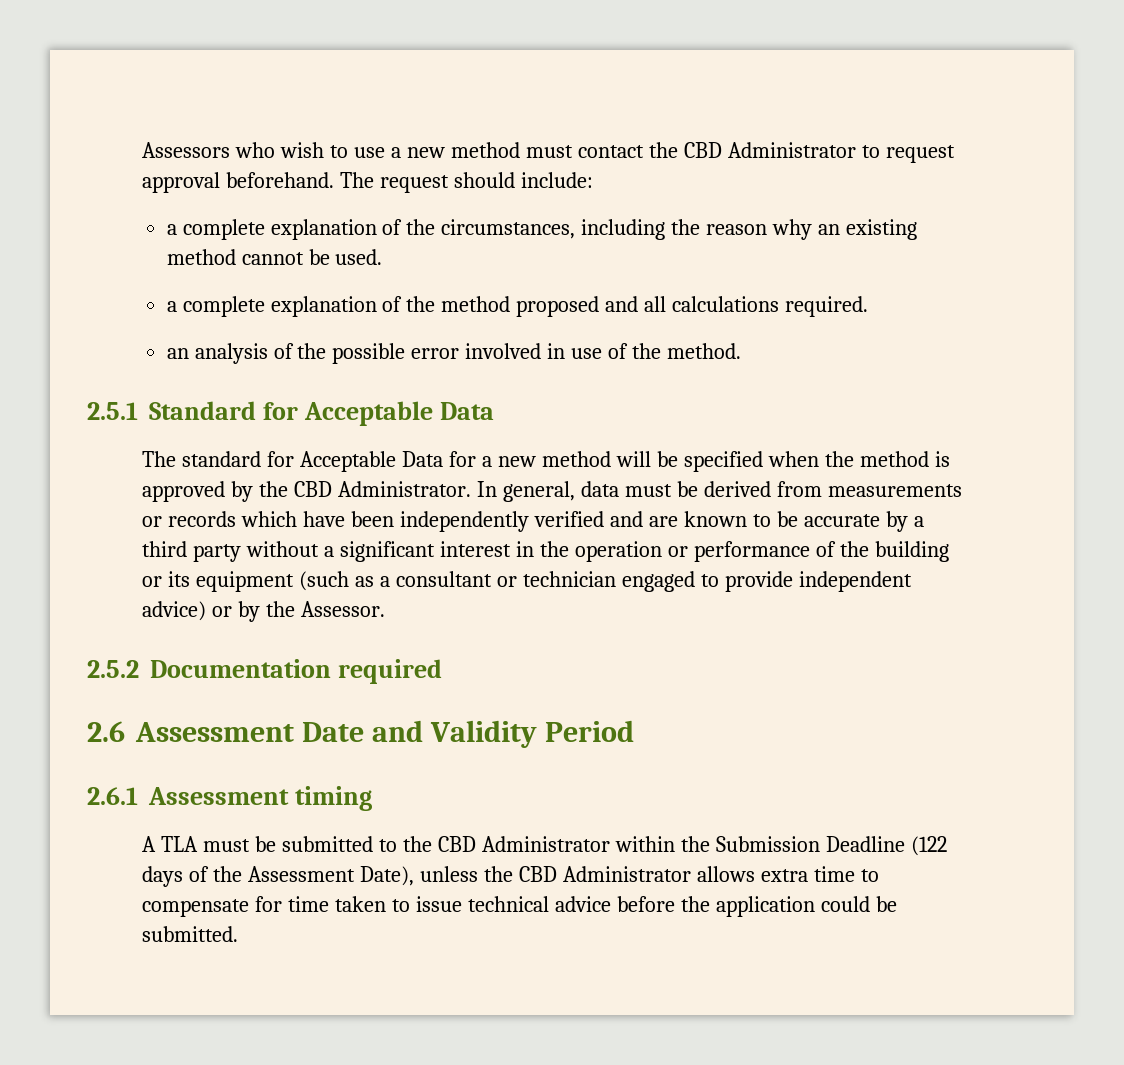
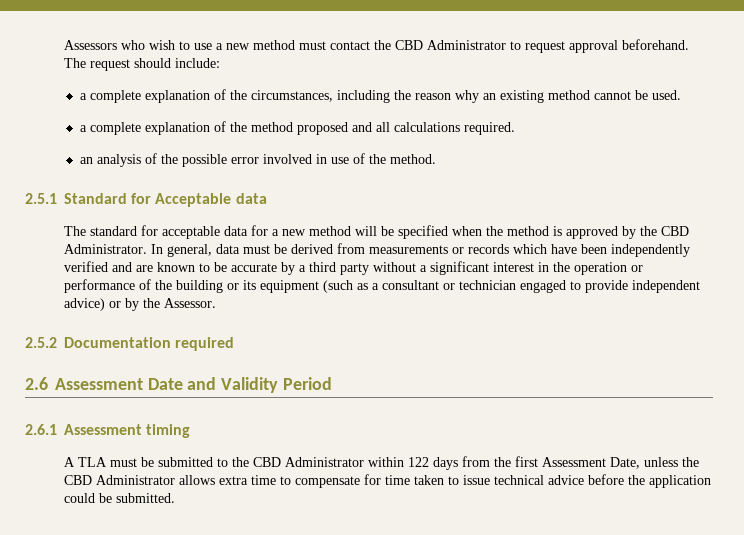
- 2.5.1 Standard for Acceptable Data
+ 2.5.1 Standard for Acceptable data
- The standard for Acceptable Data for a new method will be specified when the method is approved by the CBD Administrator.
+ The standard for acceptable data for a new method will be specified when the method is approved by the CBD Administrator.
- A TLA must be submitted to the CBD Administrator within the Submission Deadline (122 days of the Assessment Date), unless the CBD Administrator allows extra time to compensate for time taken to issue technical advice before the application could be submitted.
+ A TLA must be submitted to the CBD Administrator within 122 days from the first Assessment Date, unless the CBD Administrator allows extra time to compensate for time taken to issue technical advice before the application could be submitted.

